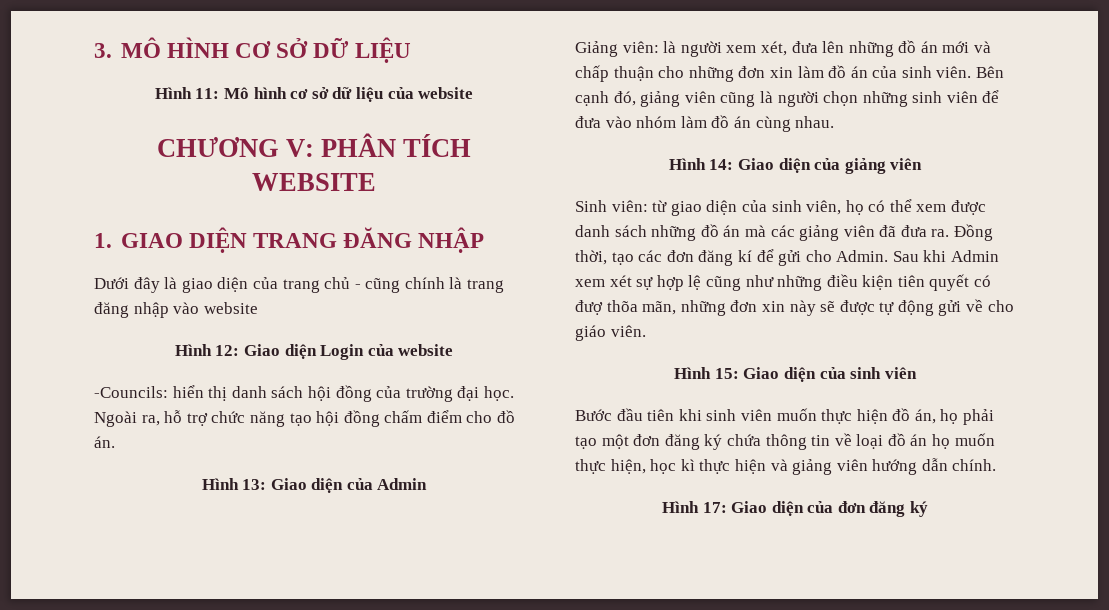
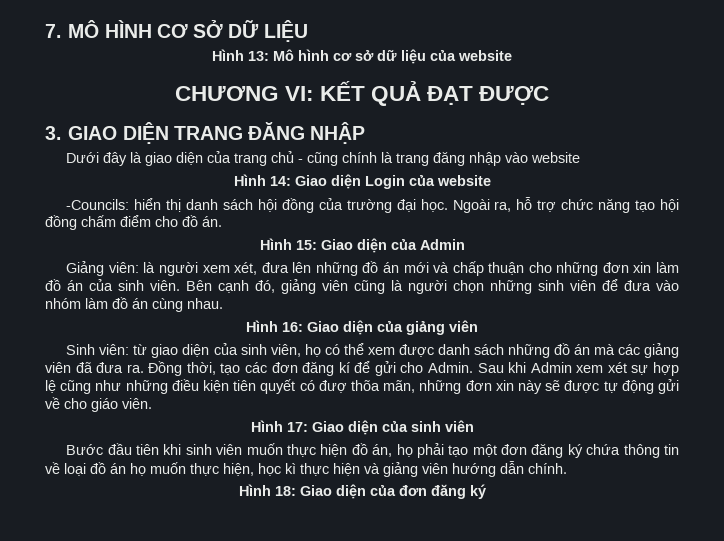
- 3. MÔ HÌNH CƠ SỞ DỮ LIỆU
+ 7. MÔ HÌNH CƠ SỞ DỮ LIỆU
- Hình 11: Mô hình cơ sở dữ liệu của website
+ Hình 13: Mô hình cơ sở dữ liệu của website
- CHƯƠNG V: PHÂN TÍCH WEBSITE
- 1. GIAO DIỆN TRANG ĐĂNG NHẬP
+ CHƯƠNG VI: KẾT QUẢ ĐẠT ĐƯỢC
+ 3. GIAO DIỆN TRANG ĐĂNG NHẬP
- Hình 12: Giao diện Login của website
+ Hình 14: Giao diện Login của website
- Hình 13: Giao diện của Admin
+ Hình 15: Giao diện của Admin
- Hình 14: Giao diện của giảng viên
+ Hình 16: Giao diện của giảng viên
- Hình 15: Giao diện của sinh viên
+ Hình 17: Giao diện của sinh viên
- Hình 17: Giao diện của đơn đăng ký
+ Hình 18: Giao diện của đơn đăng ký

